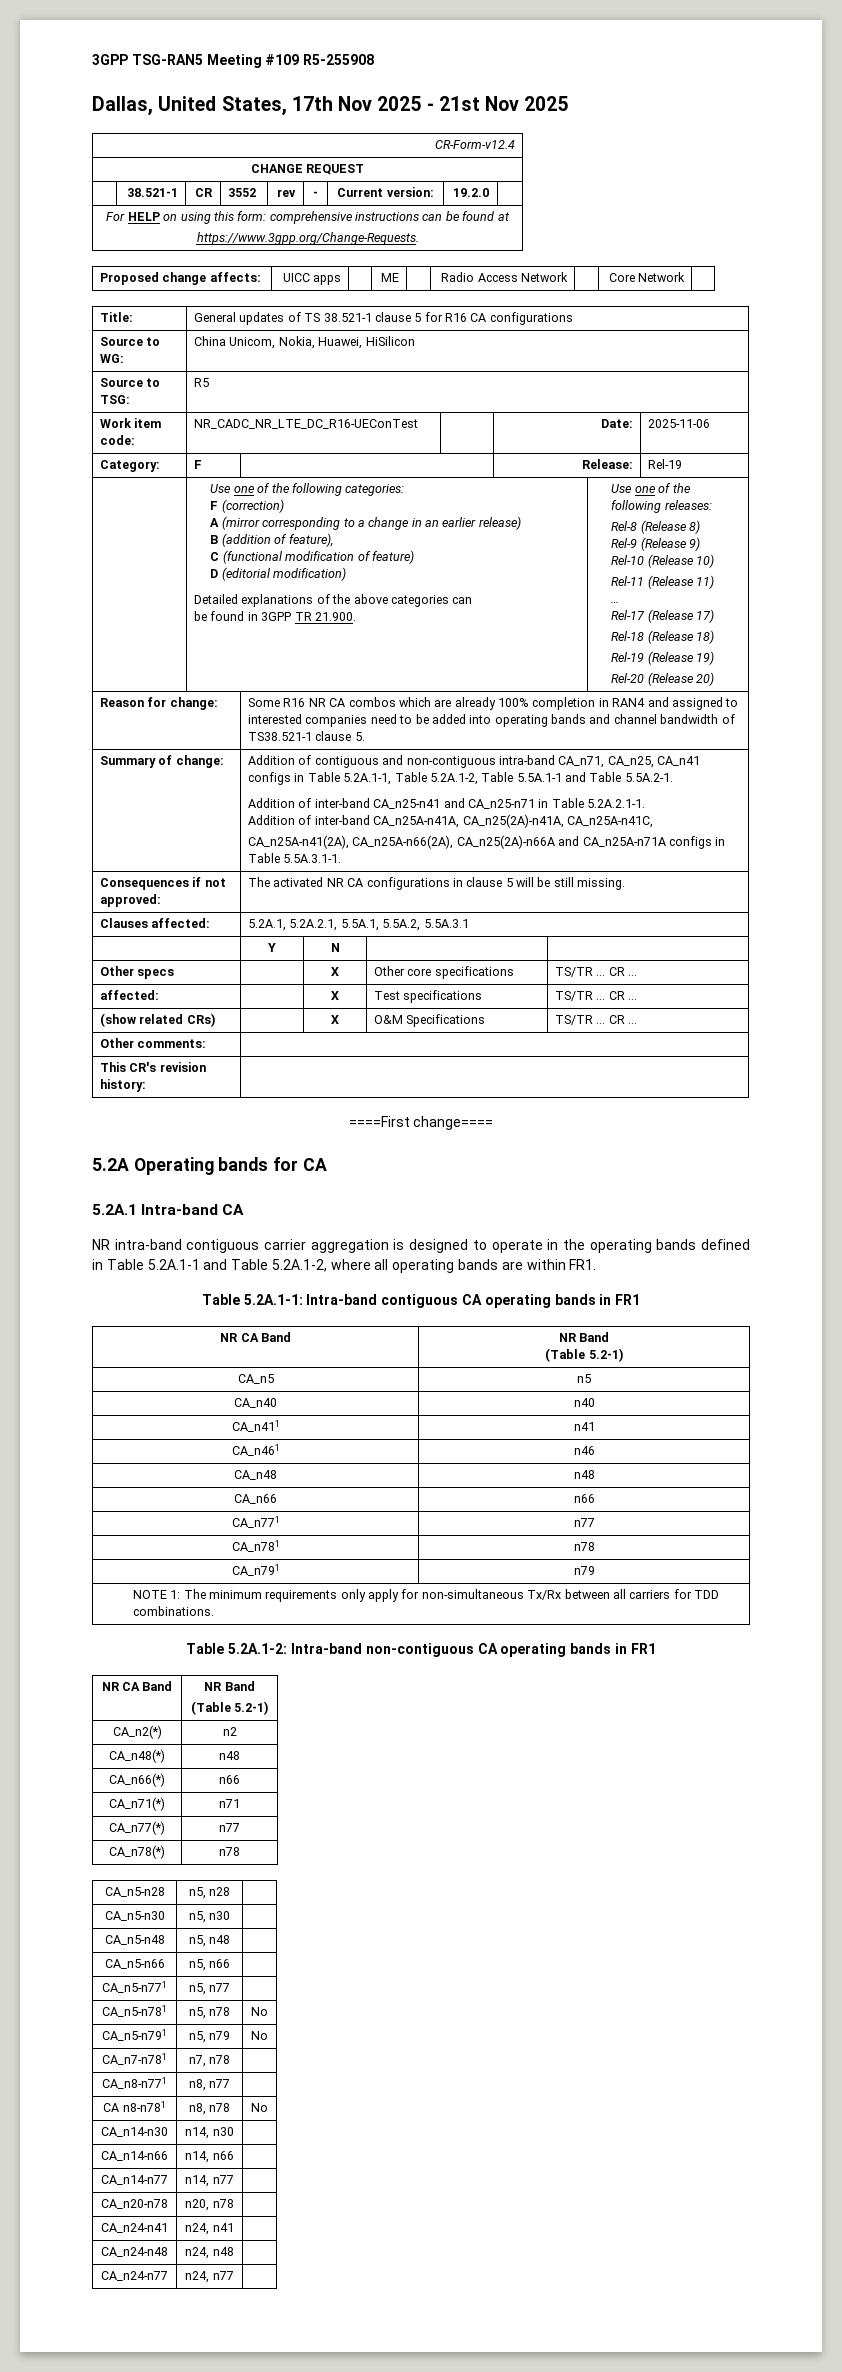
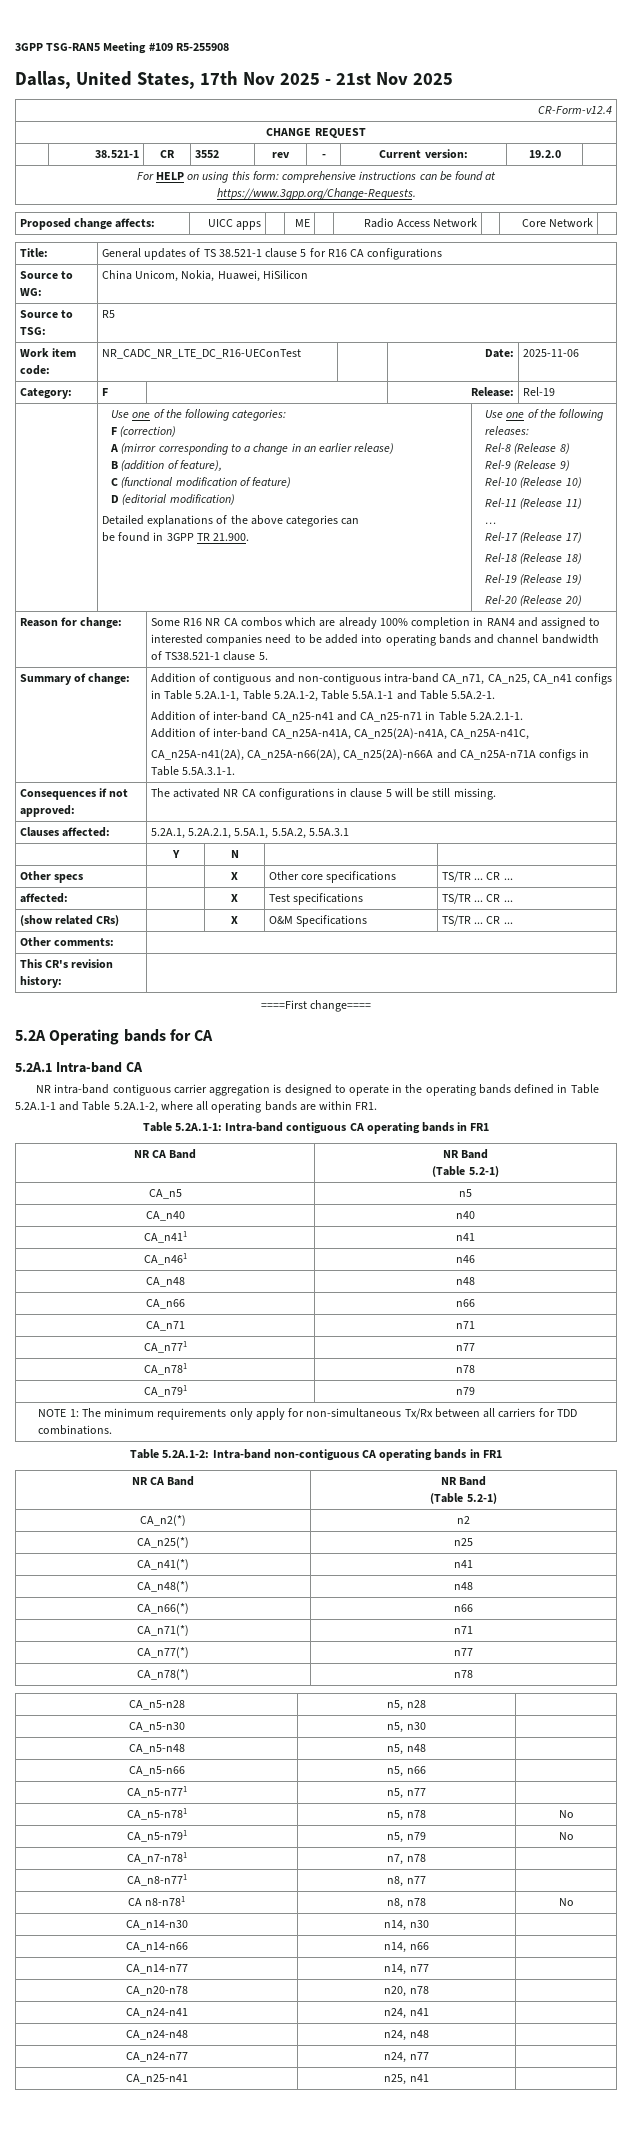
+ CA_n71 | n71
+ CA_n25(*) | n25
+ CA_n41(*) | n41
+ CA_n25-n41 | n25, n41 |

